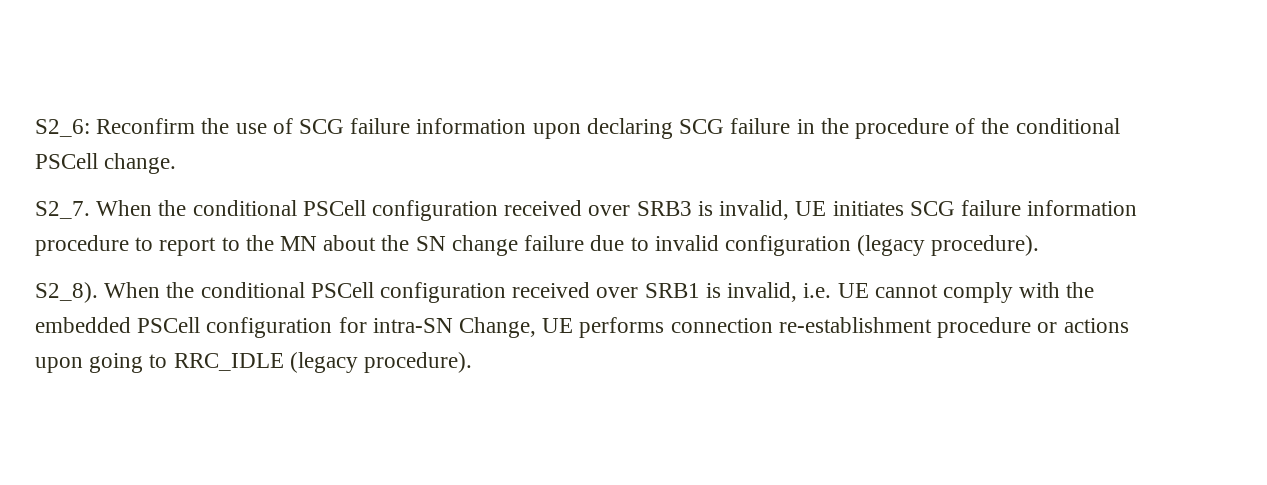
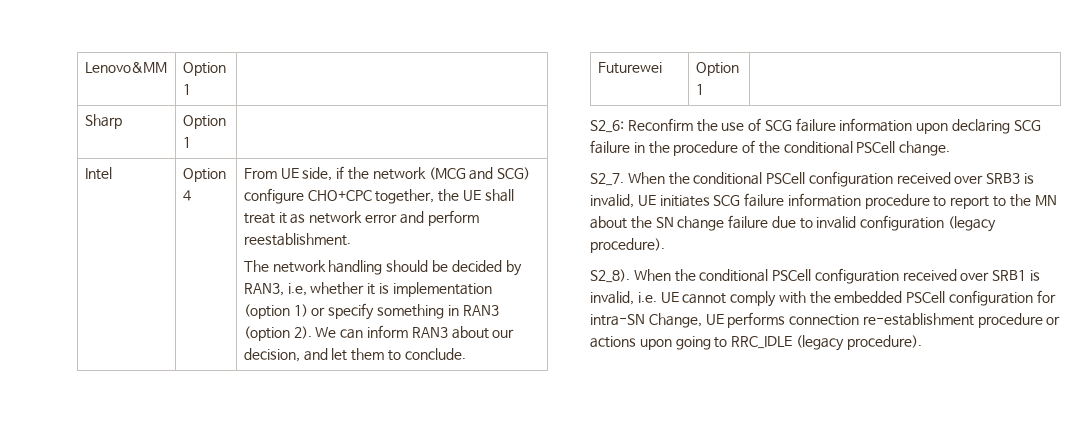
+ Lenovo&MM | Option 1 |
+ Sharp | Option 1 |
+ Intel | Option 4 | From UE side, if the network (MCG and SCG) configure CHO+CPC together, the UE shall treat it as network error and perform reestablishment.
+ The network handling should be decided by RAN3, i.e, whether it is implementation (option 1) or specify something in RAN3 (option 2). We can inform RAN3 about our decision, and let them to conclude.
+ Futurewei | Option 1 |

